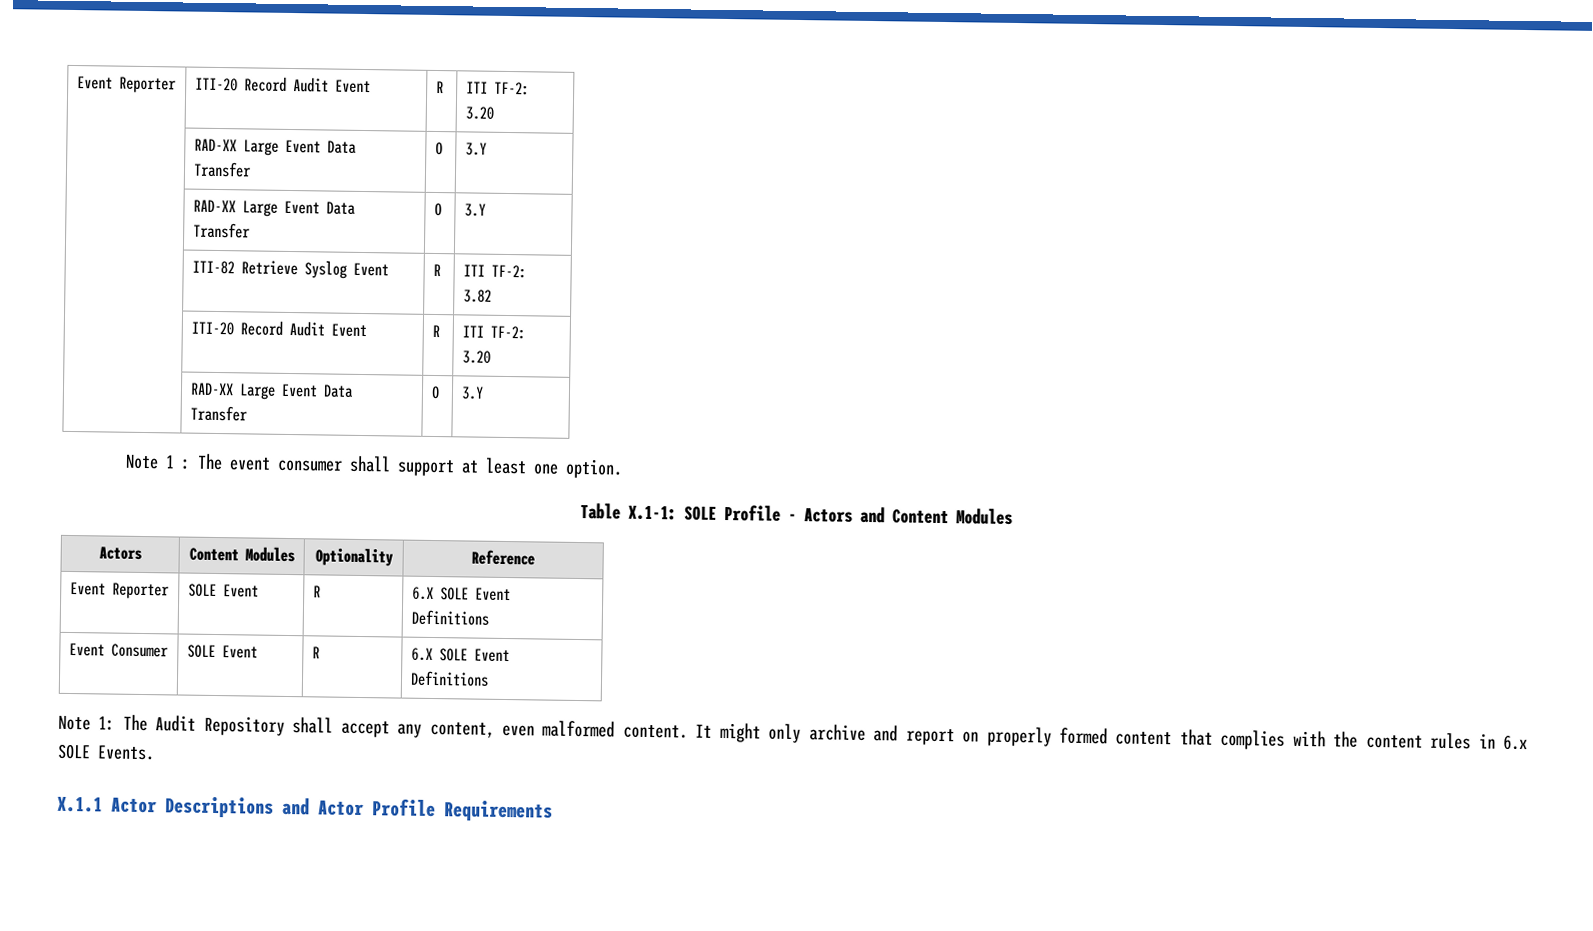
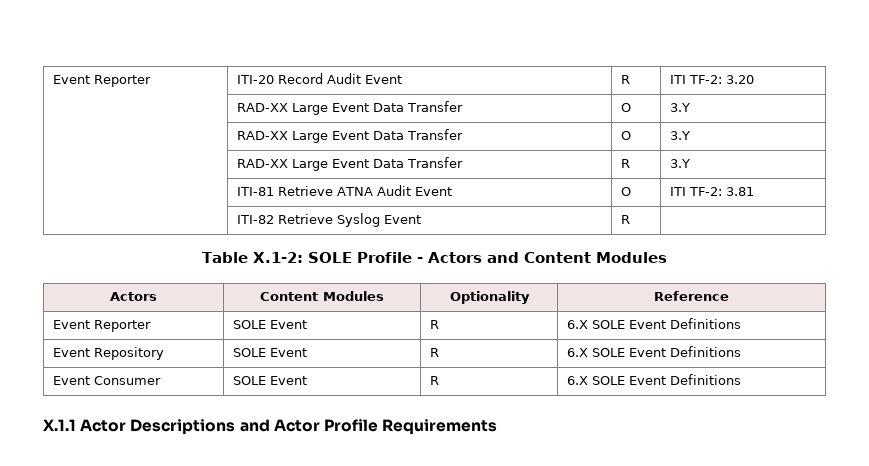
+ | RAD-XX Large Event Data Transfer | R | 3.Y
+ | ITI-81 Retrieve ATNA Audit Event | O | ITI TF-2: 3.81
- | ITI-82 Retrieve Syslog Event | R | ITI TF-2: 3.82
- | ITI-20 Record Audit Event | R | ITI TF-2: 3.20
- | RAD-XX Large Event Data Transfer | O | 3.Y
- Note 1 : The event consumer shall support at least one option.
+ | ITI-82 Retrieve Syslog Event | R |
- Table X.1-1: SOLE Profile - Actors and Content Modules
+ Table X.1-2: SOLE Profile - Actors and Content Modules
+ Event Repository | SOLE Event | R | 6.X SOLE Event Definitions
- Note 1: The Audit Repository shall accept any content, even malformed content. It might only archive and report on properly formed content that complies with the content rules in 6.x SOLE Events.

